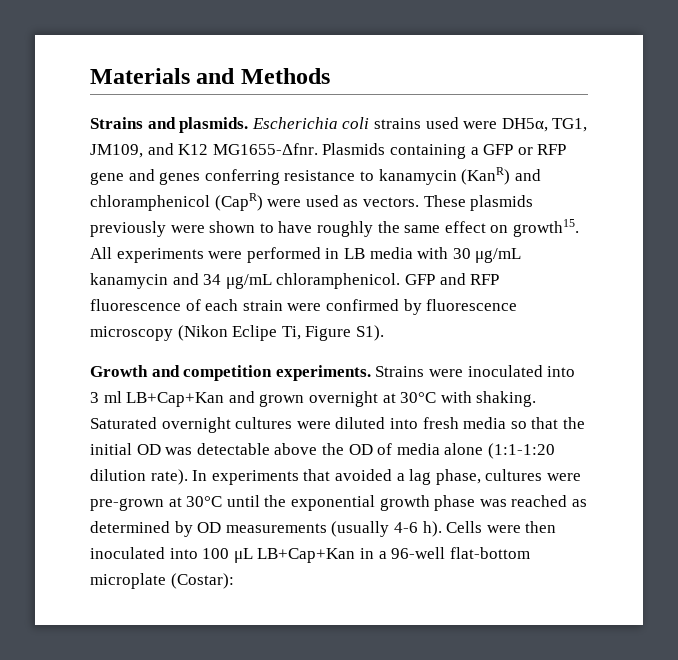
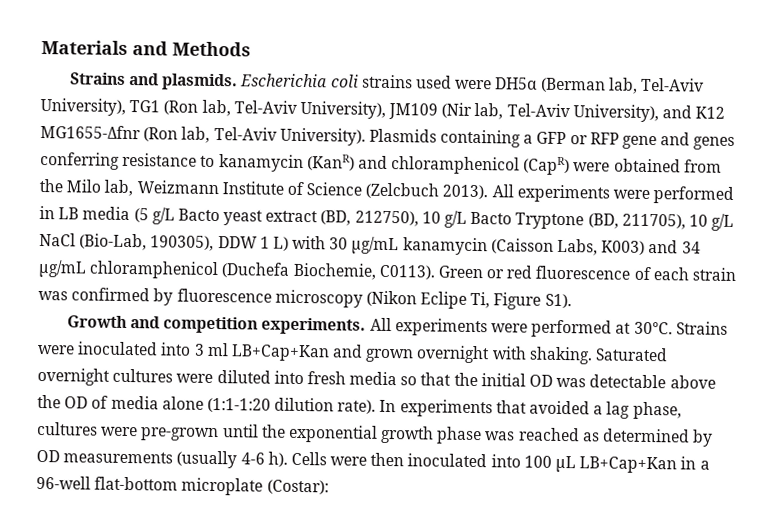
- Escherichia coli strains used were DH5α, TG1, JM109, and K12 MG1655-Δfnr.
+ Escherichia coli strains used were DH5α (Berman lab, Tel-Aviv University), TG1 (Ron lab, Tel-Aviv University), JM109 (Nir lab, Tel-Aviv University), and K12 MG1655-Δfnr (Ron lab, Tel-Aviv University).
- Plasmids containing a GFP or RFP gene and genes conferring resistance to kanamycin (KanR) and chloramphenicol (CapR) were used as vectors. These plasmids previously were shown to have roughly the same effect on growth15.
+ Plasmids containing a GFP or RFP gene and genes conferring resistance to kanamycin (KanR) and chloramphenicol (CapR) were obtained from the Milo lab, Weizmann Institute of Science (Zelcbuch 2013).
- All experiments were performed in LB media with 30 μg/mL kanamycin and 34 μg/mL chloramphenicol. GFP and RFP fluorescence of each strain were confirmed by fluorescence microscopy (Nikon Eclipe Ti, Figure S1).
+ All experiments were performed in LB media (5 g/L Bacto yeast extract (BD, 212750), 10 g/L Bacto Tryptone (BD, 211705), 10 g/L NaCl (Bio-Lab, 190305), DDW 1 L) with 30 μg/mL kanamycin (Caisson Labs, K003) and 34 μg/mL chloramphenicol (Duchefa Biochemie, C0113). Green or red fluorescence of each strain was confirmed by fluorescence microscopy (Nikon Eclipe Ti, Figure S1).
+ All experiments were performed at 30°C.
- Strains were inoculated into 3 ml LB+Cap+Kan and grown overnight at 30°C with shaking.
+ Strains were inoculated into 3 ml LB+Cap+Kan and grown overnight with shaking.
- In experiments that avoided a lag phase, cultures were pre-grown at 30°C until the exponential growth phase was reached as determined by OD measurements (usually 4-6 h).
+ In experiments that avoided a lag phase, cultures were pre-grown until the exponential growth phase was reached as determined by OD measurements (usually 4-6 h).

